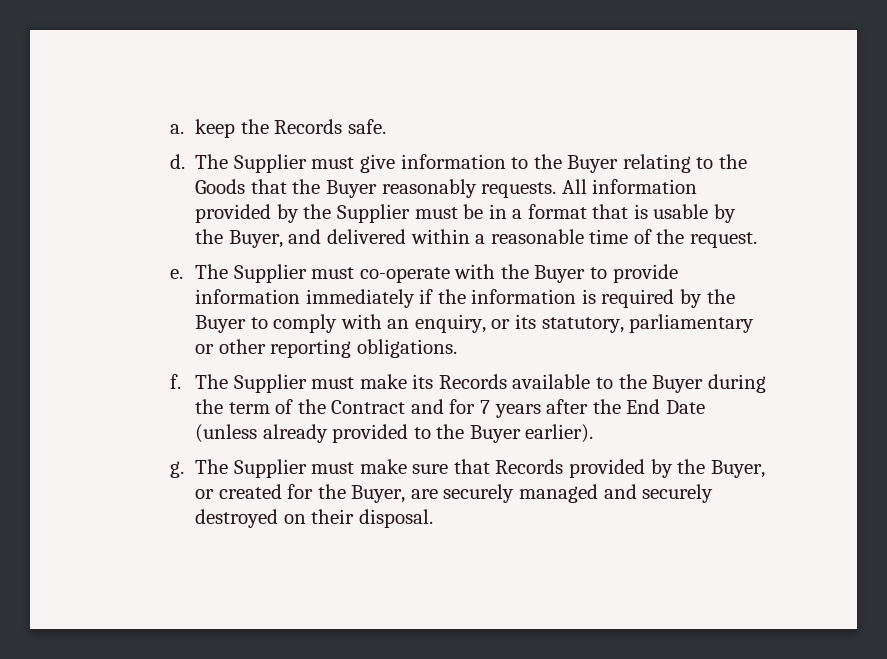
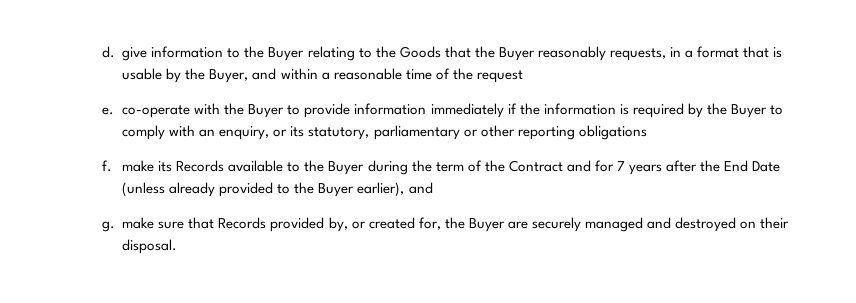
- a. keep the Records safe.
- d. The Supplier must give information to the Buyer relating to the Goods that the Buyer reasonably requests. All information provided by the Supplier must be in a format that is usable by the Buyer, and delivered within a reasonable time of the request.
+ d. give information to the Buyer relating to the Goods that the Buyer reasonably requests, in a format that is usable by the Buyer, and within a reasonable time of the request
- e. The Supplier must co-operate with the Buyer to provide information immediately if the information is required by the Buyer to comply with an enquiry, or its statutory, parliamentary or other reporting obligations.
+ e. co-operate with the Buyer to provide information immediately if the information is required by the Buyer to comply with an enquiry, or its statutory, parliamentary or other reporting obligations
- f. The Supplier must make its Records available to the Buyer during the term of the Contract and for 7 years after the End Date (unless already provided to the Buyer earlier).
+ f. make its Records available to the Buyer during the term of the Contract and for 7 years after the End Date (unless already provided to the Buyer earlier), and
- g. The Supplier must make sure that Records provided by the Buyer, or created for the Buyer, are securely managed and securely destroyed on their disposal.
+ g. make sure that Records provided by, or created for, the Buyer are securely managed and destroyed on their disposal.

